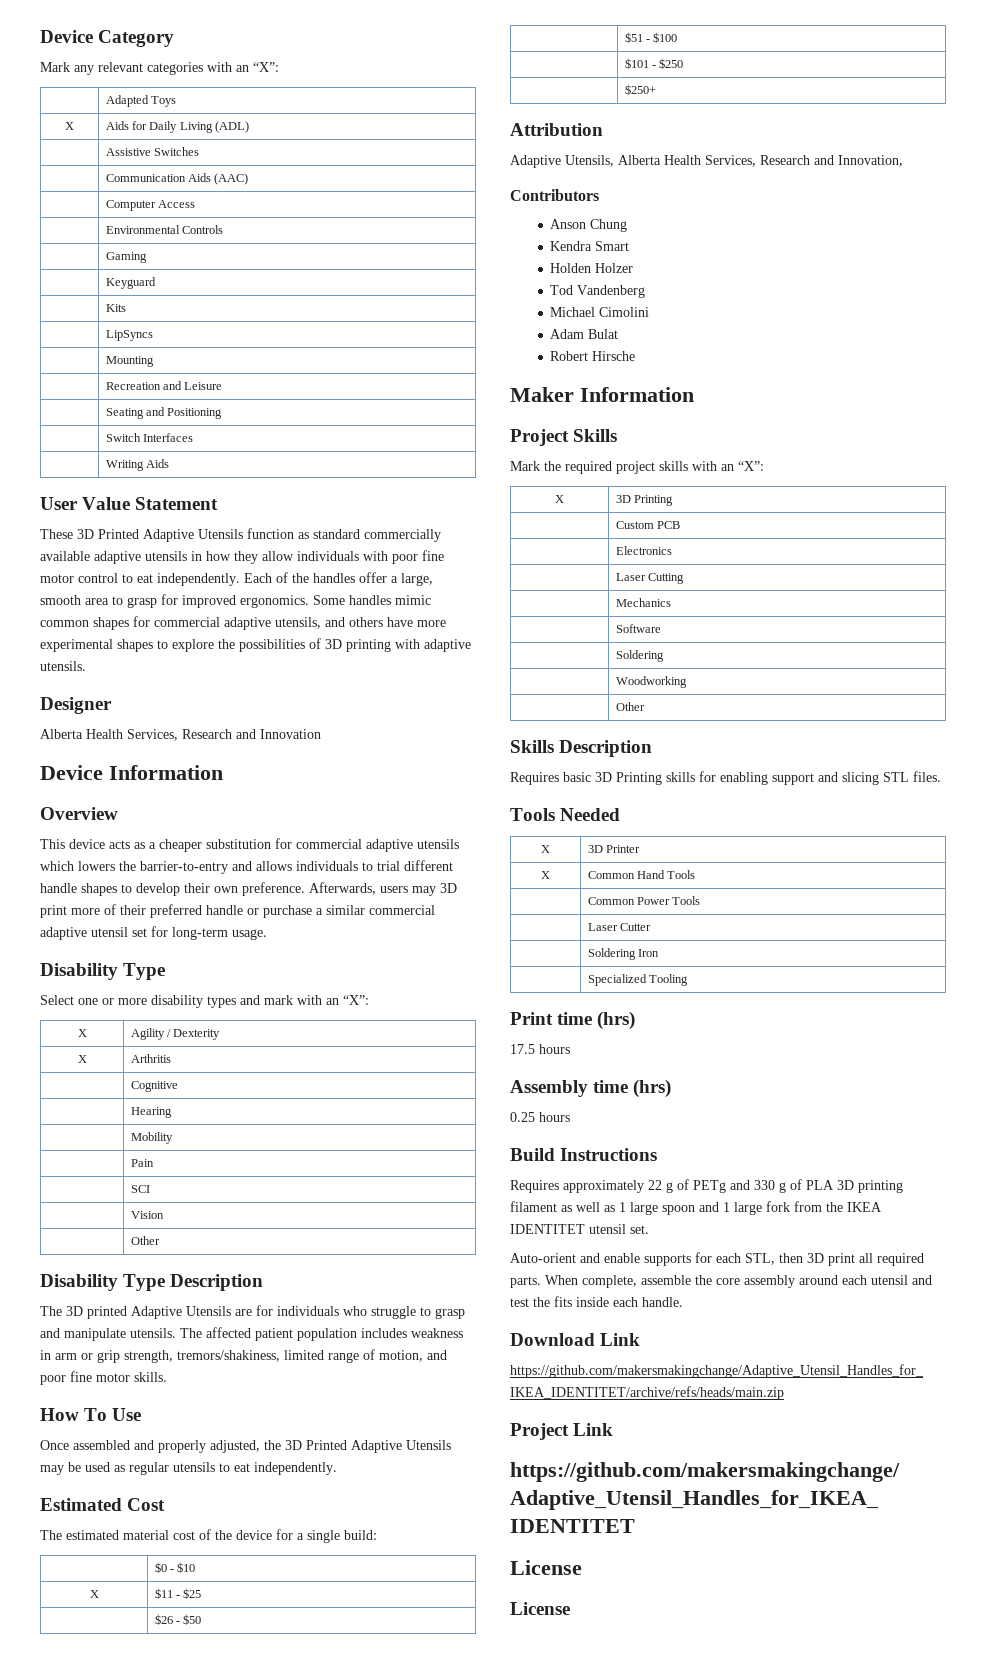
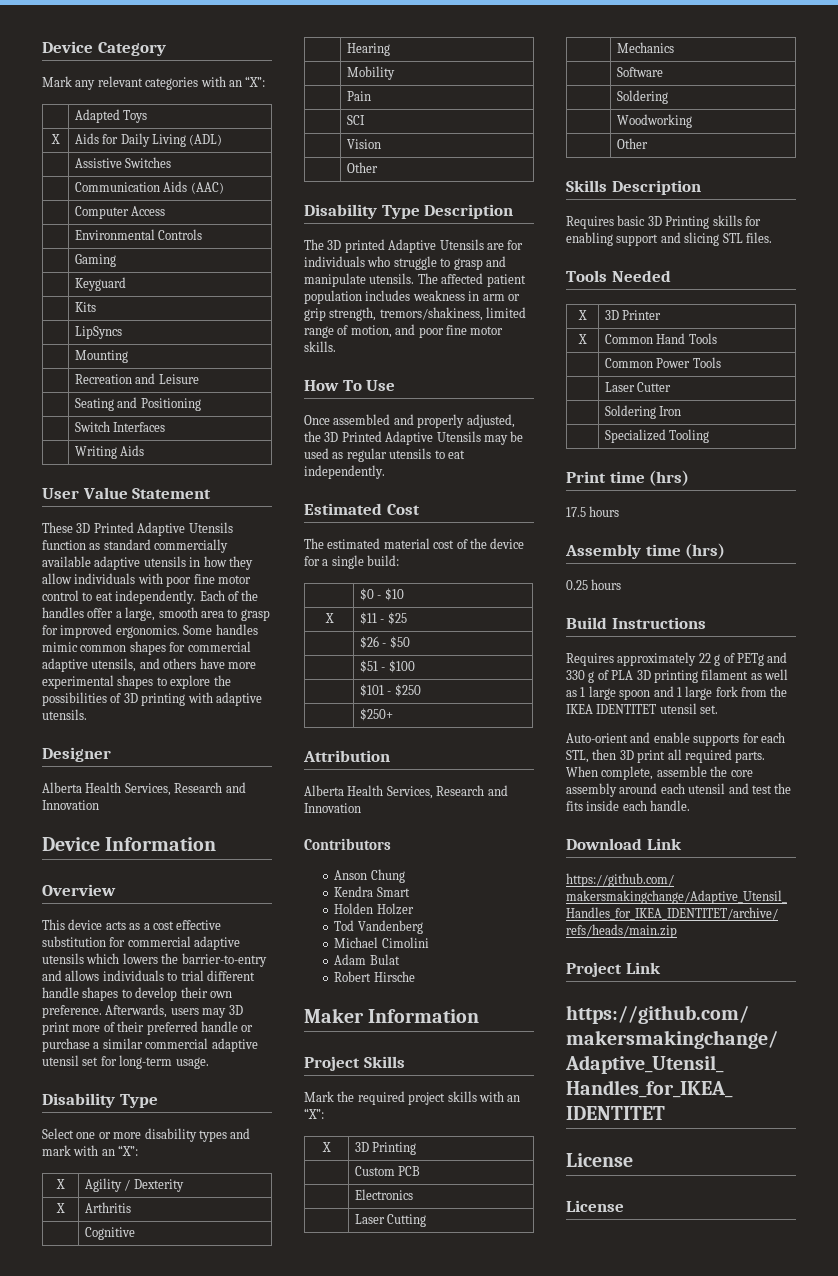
- This device acts as a cheaper substitution for commercial adaptive utensils which lowers the barrier-to-entry and allows individuals to trial different handle shapes to develop their own preference.
+ This device acts as a cost effective substitution for commercial adaptive utensils which lowers the barrier-to-entry and allows individuals to trial different handle shapes to develop their own preference.
  Attribution
- Adaptive Utensils, Alberta Health Services, Research and Innovation,
+ Alberta Health Services, Research and Innovation

